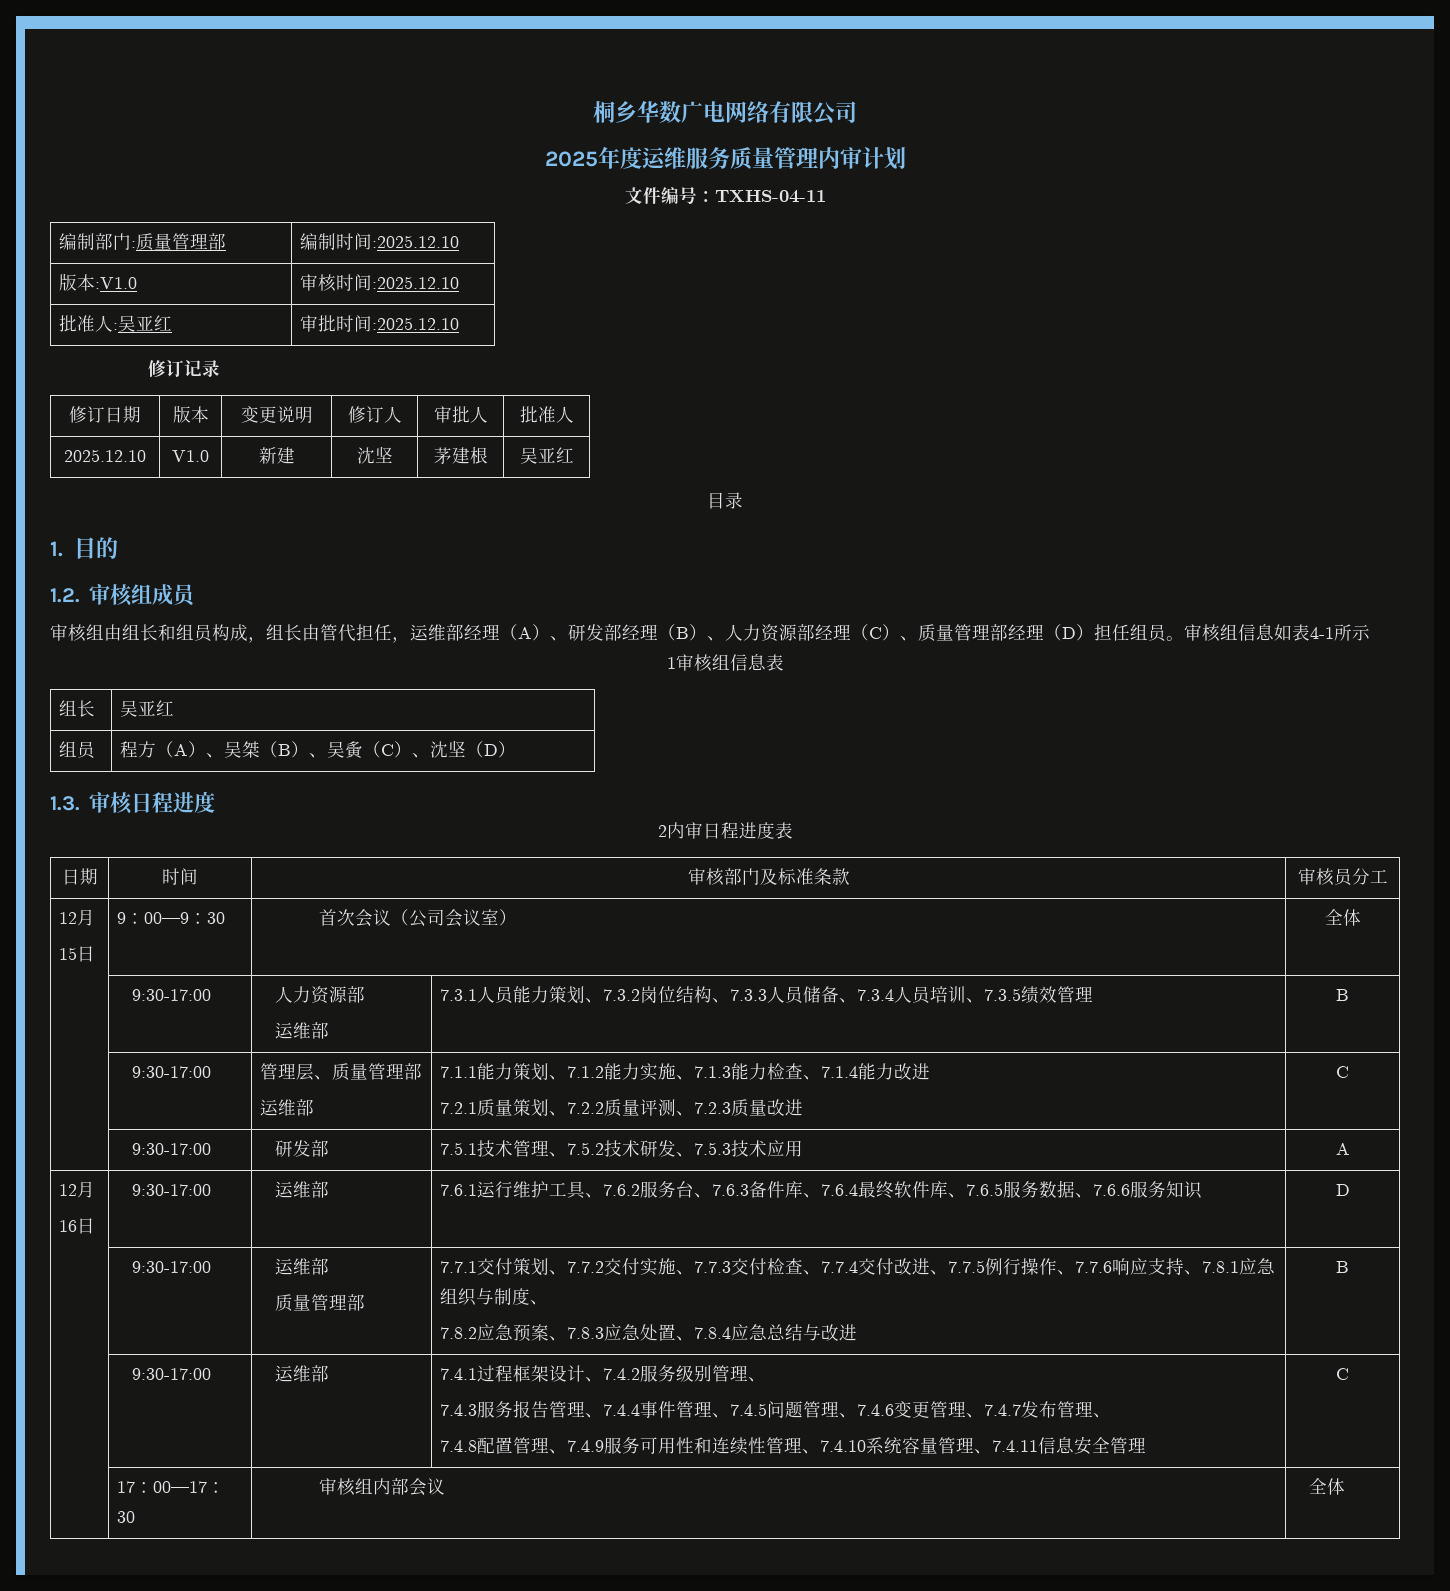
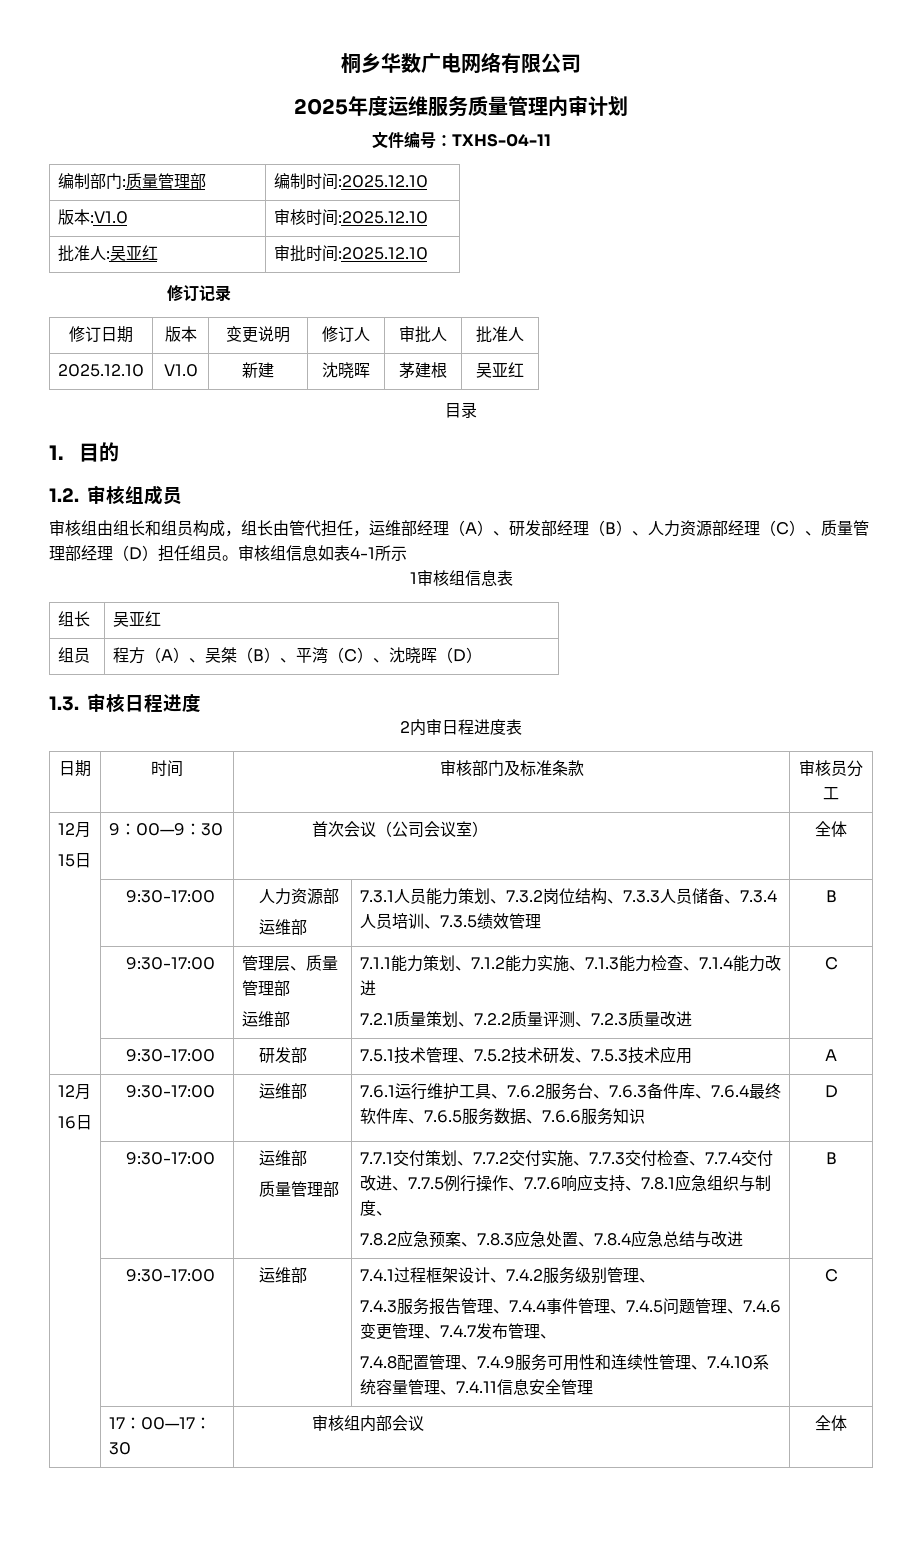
- 2025.12.10 | V1.0 | 新建 | 沈坚 | 茅建根 | 吴亚红
+ 2025.12.10 | V1.0 | 新建 | 沈晓晖 | 茅建根 | 吴亚红
- 组员 | 程方（A）、吴桀（B）、吴夤（C）、沈坚（D）
+ 组员 | 程方（A）、吴桀（B）、平湾（C）、沈晓晖（D）

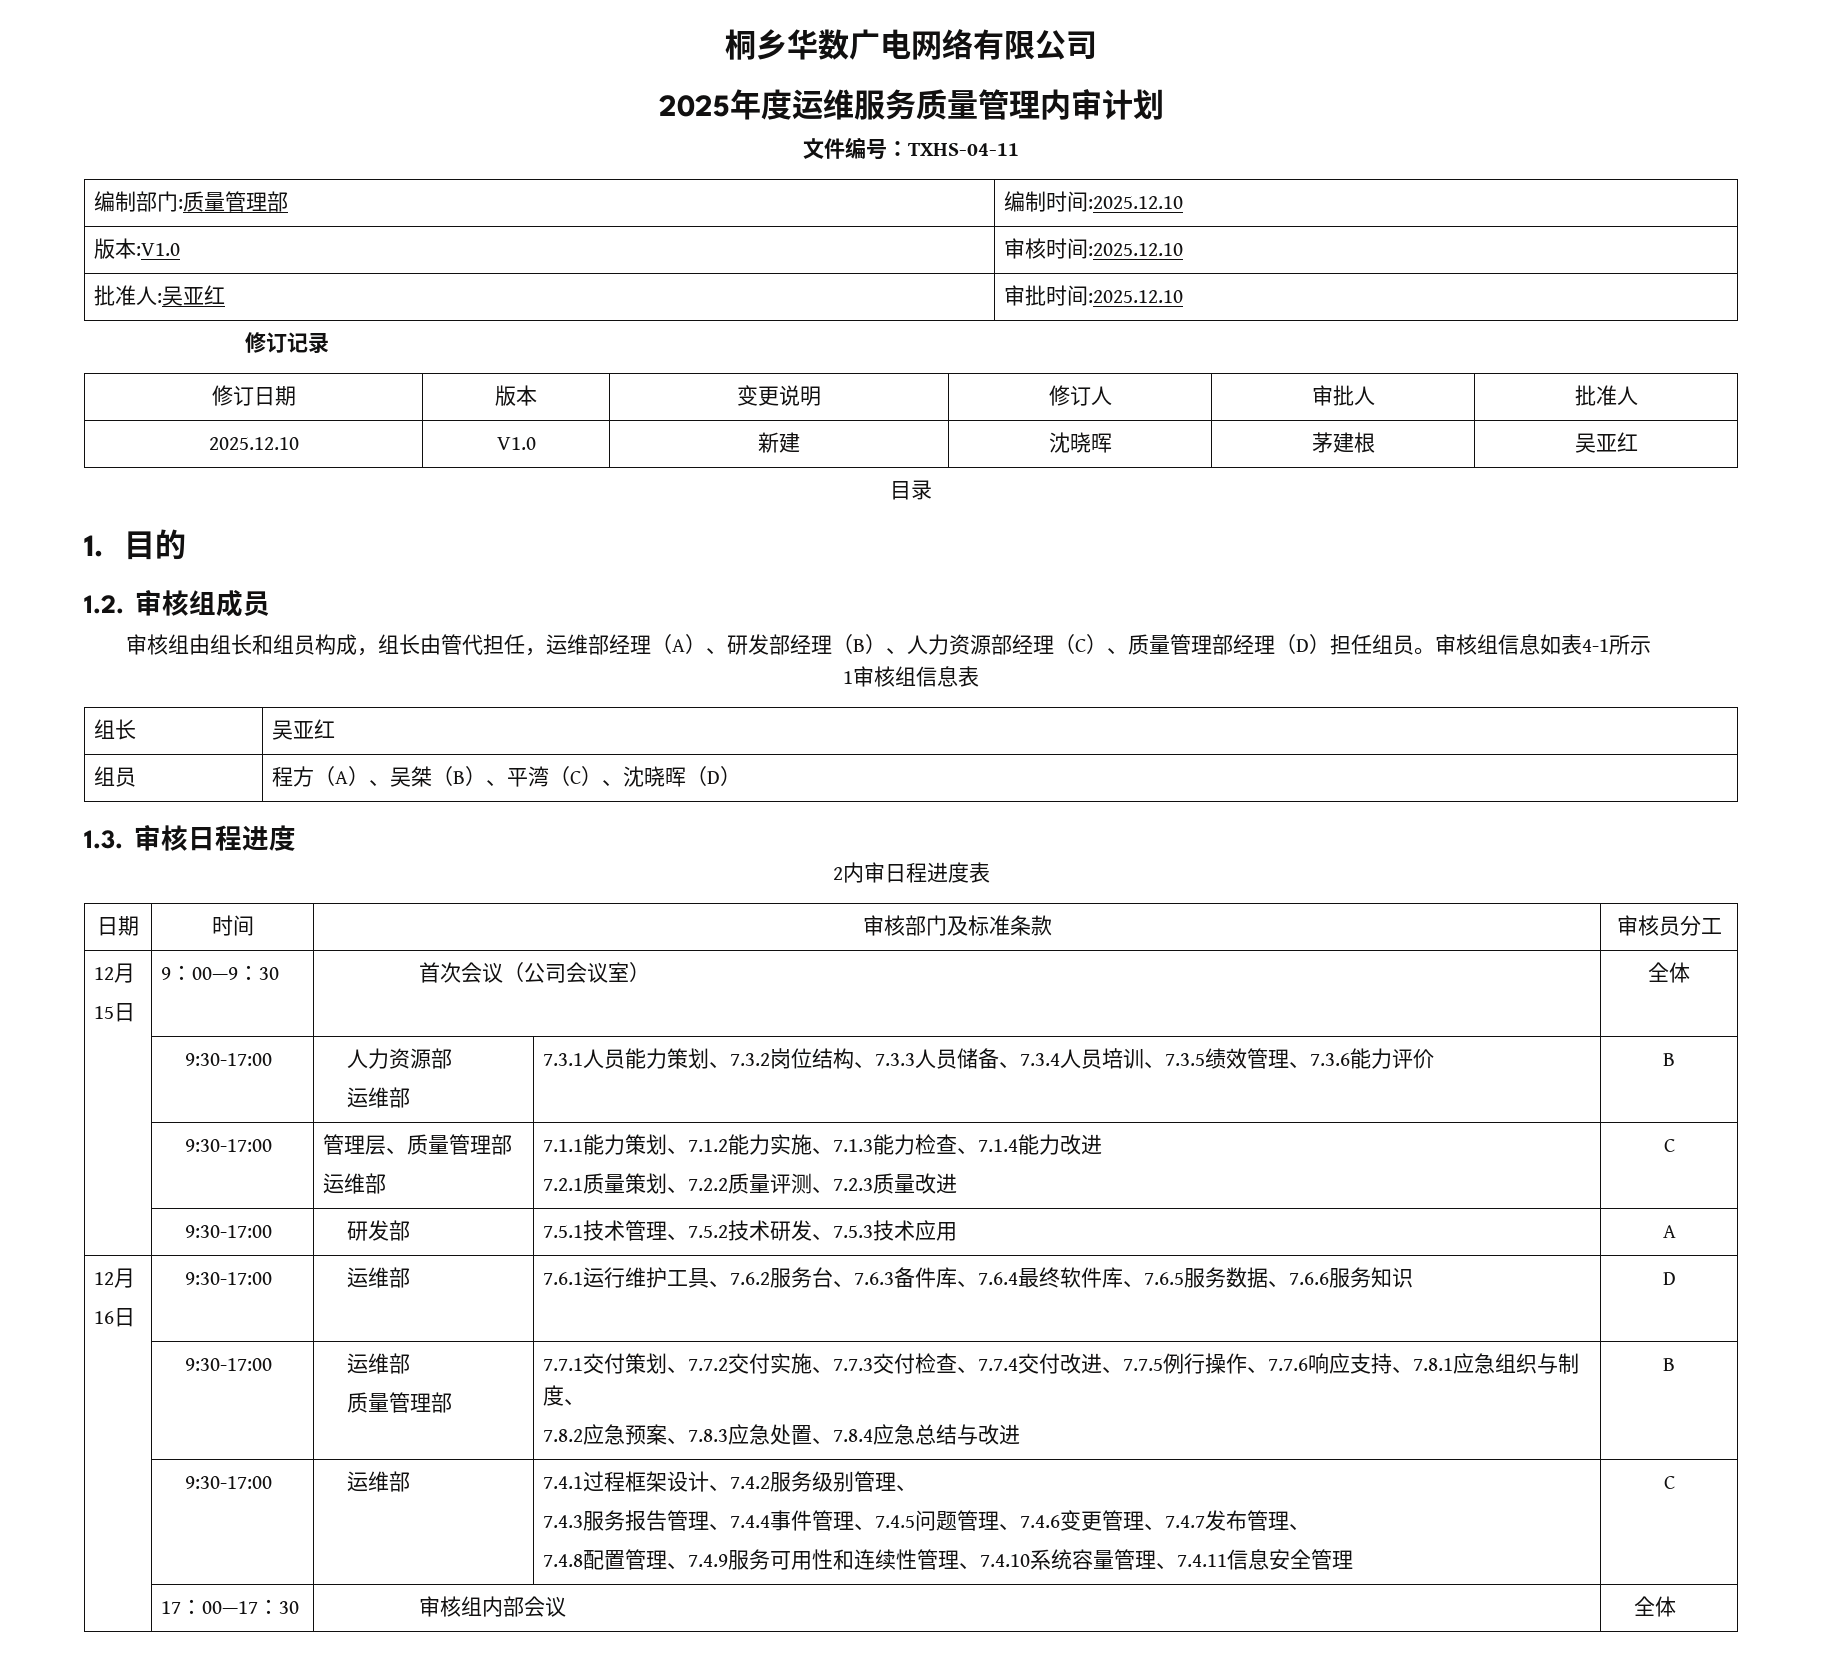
  | 9:30-17:00 | 人力资源部
- 运维部 | 7.3.1人员能力策划、7.3.2岗位结构、7.3.3人员储备、7.3.4人员培训、7.3.5绩效管理 | B
+ 运维部 | 7.3.1人员能力策划、7.3.2岗位结构、7.3.3人员储备、7.3.4人员培训、7.3.5绩效管理、7.3.6能力评价 | B

